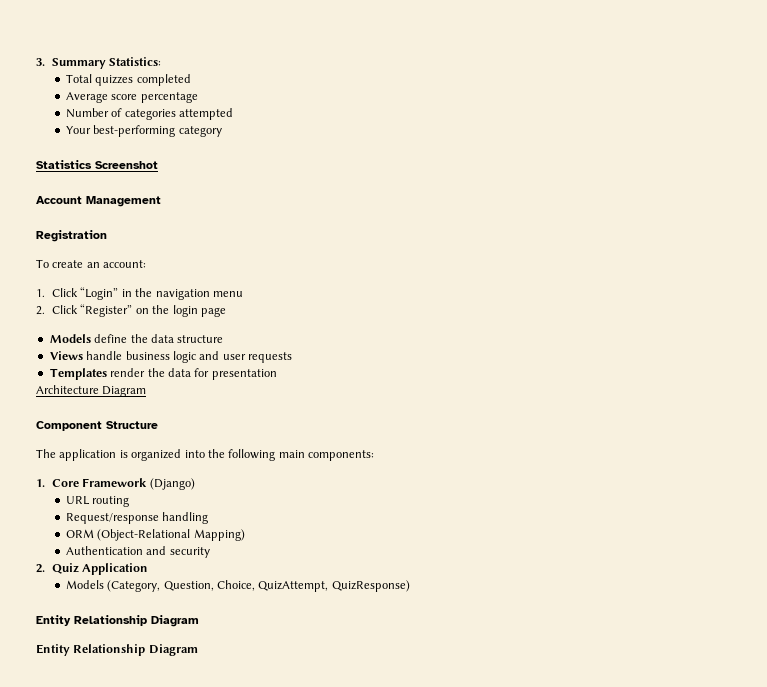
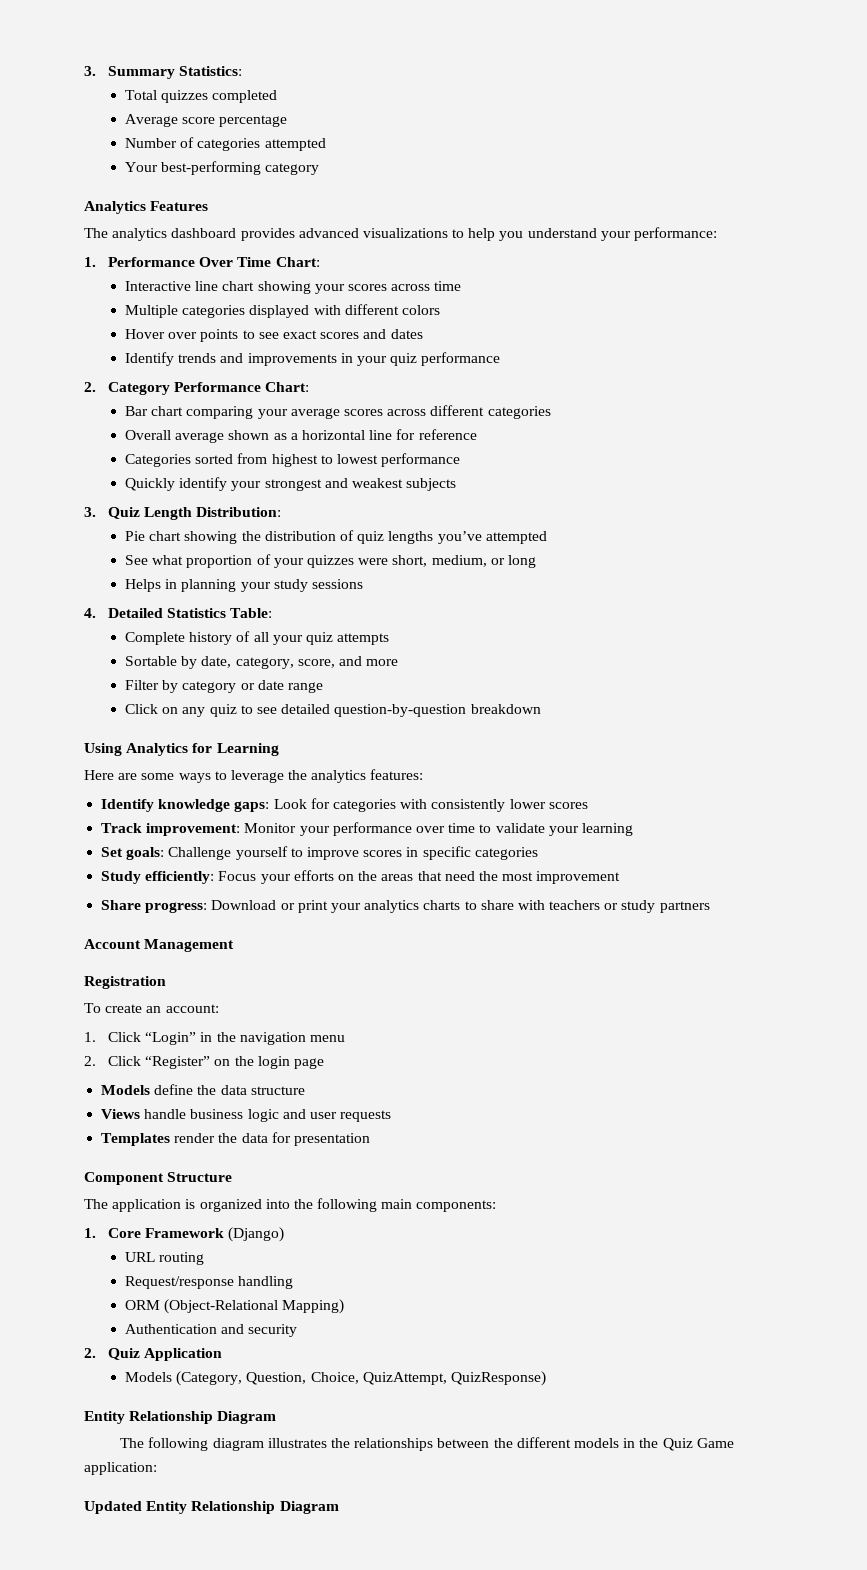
- Statistics Screenshot
+ Analytics Features
+ The analytics dashboard provides advanced visualizations to help you understand your performance:
+ 1. Performance Over Time Chart:
+ Interactive line chart showing your scores across time
+ Multiple categories displayed with different colors
+ Hover over points to see exact scores and dates
+ Identify trends and improvements in your quiz performance
+ 2. Category Performance Chart:
+ Bar chart comparing your average scores across different categories
+ Overall average shown as a horizontal line for reference
+ Categories sorted from highest to lowest performance
+ Quickly identify your strongest and weakest subjects
+ 3. Quiz Length Distribution:
+ Pie chart showing the distribution of quiz lengths you’ve attempted
+ See what proportion of your quizzes were short, medium, or long
+ Helps in planning your study sessions
+ 4. Detailed Statistics Table:
+ Complete history of all your quiz attempts
+ Sortable by date, category, score, and more
+ Filter by category or date range
+ Click on any quiz to see detailed question-by-question breakdown
+ Using Analytics for Learning
+ Here are some ways to leverage the analytics features:
+ Identify knowledge gaps: Look for categories with consistently lower scores
+ Track improvement: Monitor your performance over time to validate your learning
+ Set goals: Challenge yourself to improve scores in specific categories
+ Study efficiently: Focus your efforts on the areas that need the most improvement
+ Share progress: Download or print your analytics charts to share with teachers or study partners
- Architecture Diagram
  Models (Category, Question, Choice, QuizAttempt, QuizResponse)
  Entity Relationship Diagram
- Entity Relationship Diagram
+ The following diagram illustrates the relationships between the different models in the Quiz Game application:
+ Updated Entity Relationship Diagram

